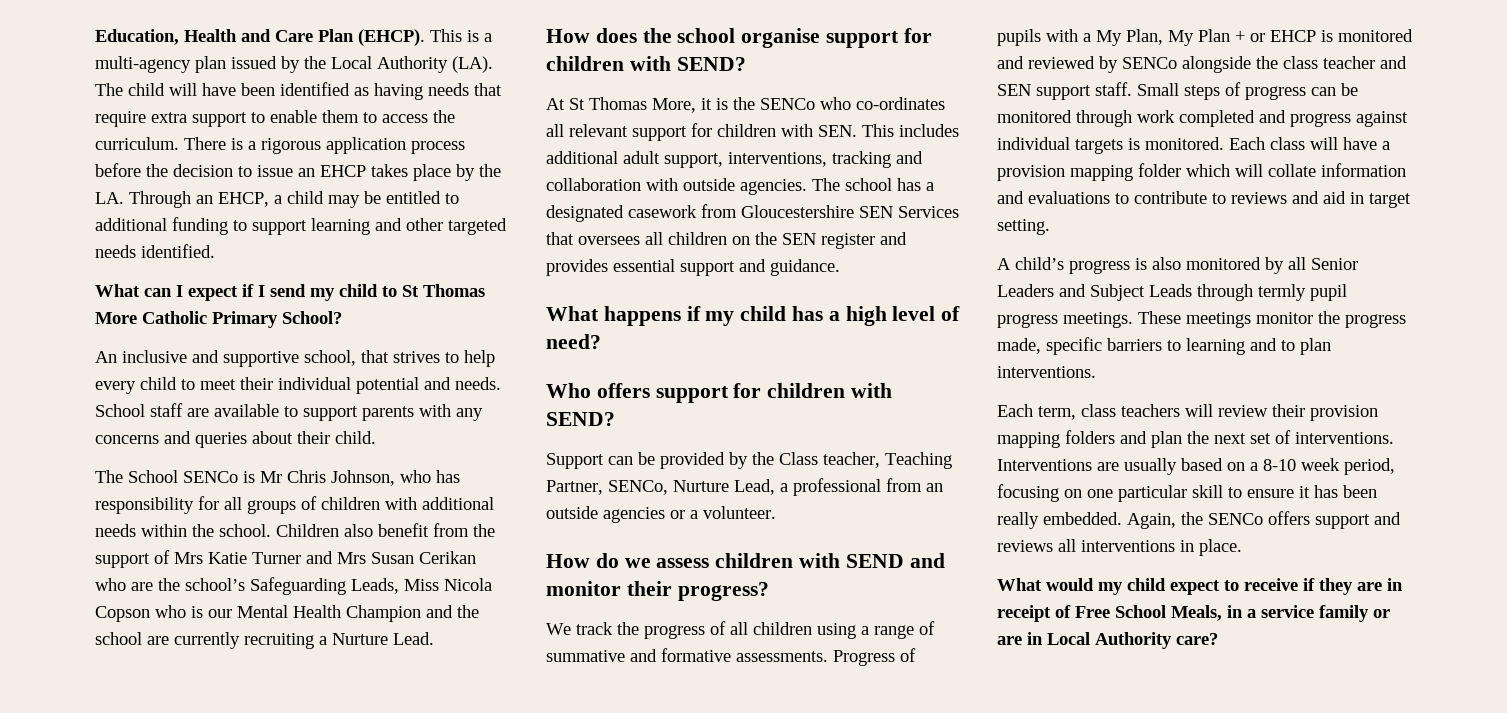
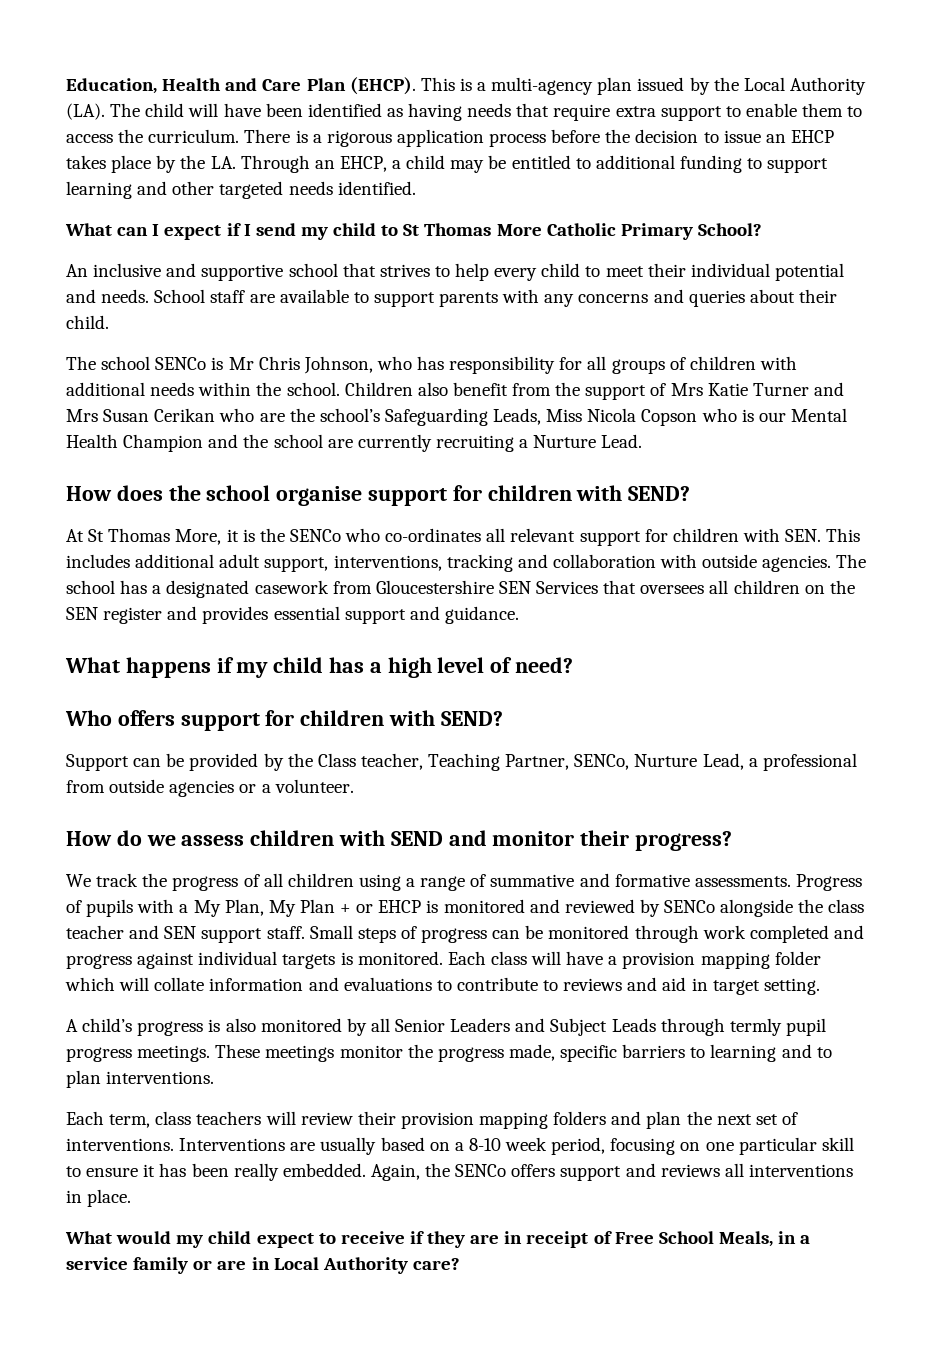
- An inclusive and supportive school, that strives to help every child to meet their individual potential and needs.
+ An inclusive and supportive school that strives to help every child to meet their individual potential and needs.
- The School SENCo is Mr Chris Johnson, who has responsibility for all groups of children with additional needs within the school.
+ The school SENCo is Mr Chris Johnson, who has responsibility for all groups of children with additional needs within the school.
- Support can be provided by the Class teacher, Teaching Partner, SENCo, Nurture Lead, a professional from an outside agencies or a volunteer.
+ Support can be provided by the Class teacher, Teaching Partner, SENCo, Nurture Lead, a professional from outside agencies or a volunteer.

